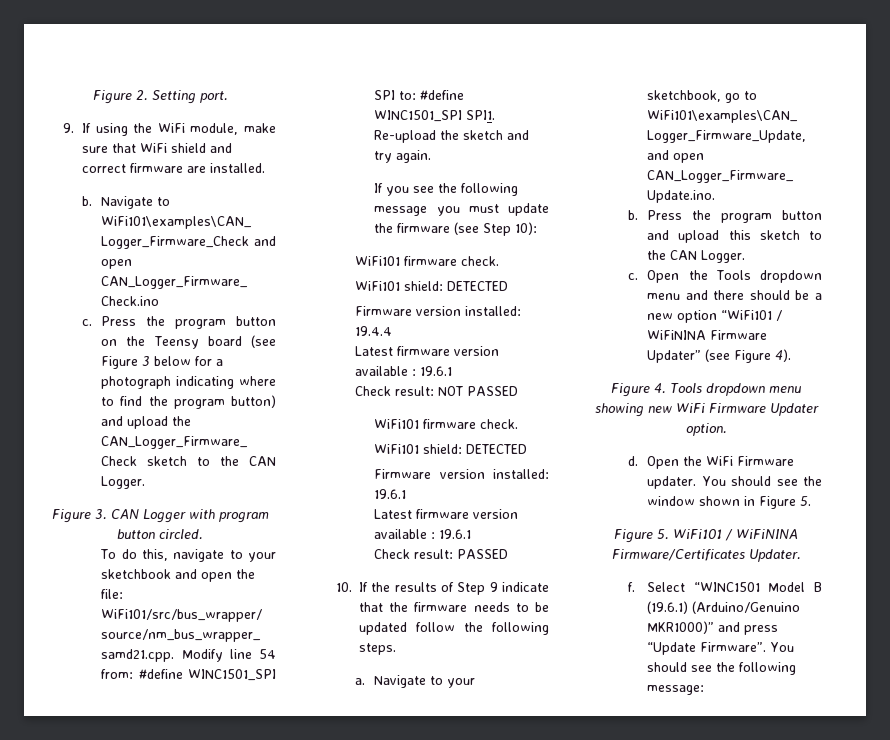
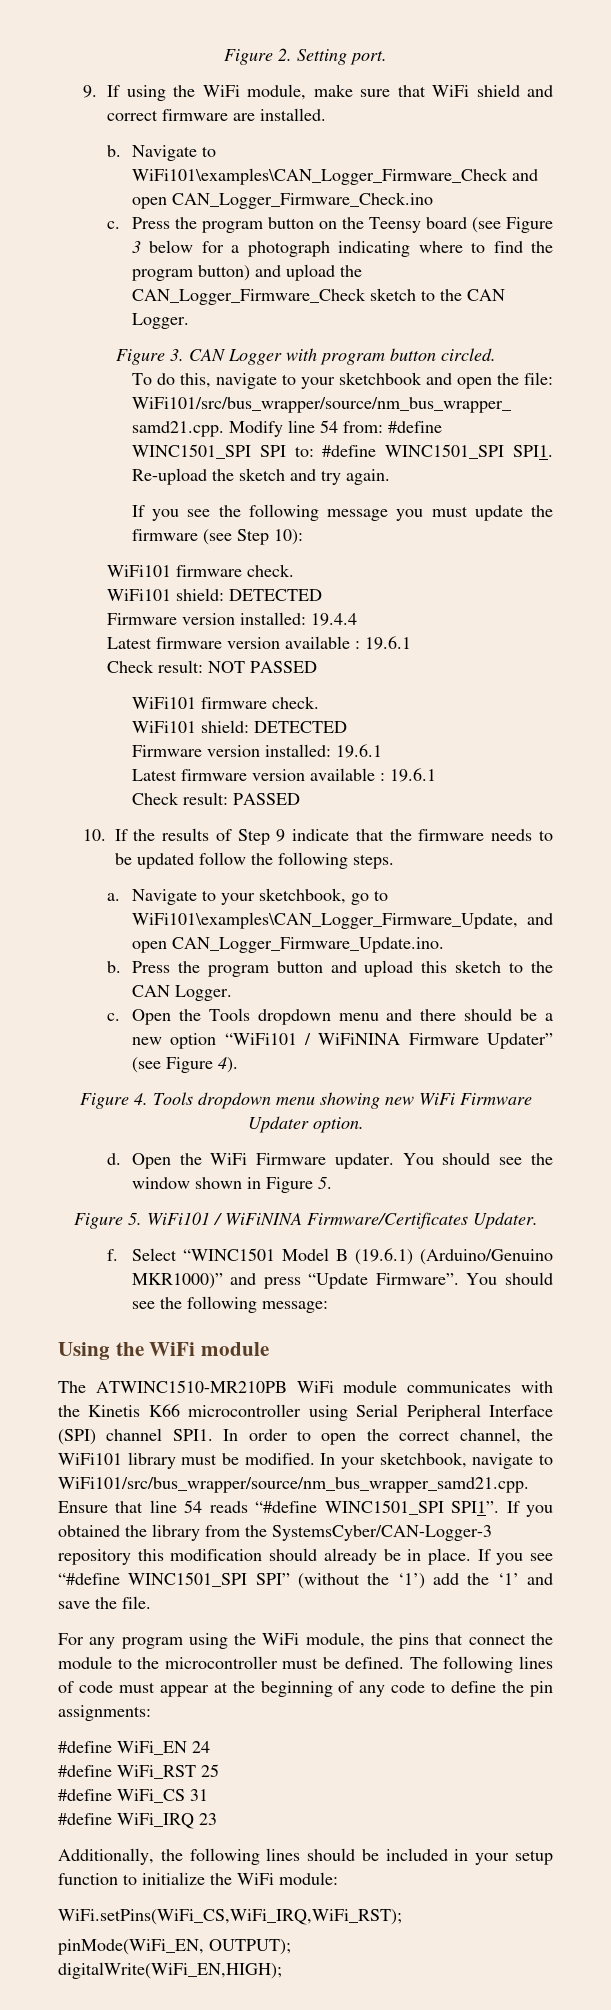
+ Using the WiFi module
+ The ATWINC1510-MR210PB WiFi module communicates with the Kinetis K66 microcontroller using Serial Peripheral Interface (SPI) channel SPI1. In order to open the correct channel, the WiFi101 library must be modified. In your sketchbook, navigate to WiFi101/src/bus_wrapper/source/nm_bus_wrapper_samd21.cpp. Ensure that line 54 reads “#define WINC1501_SPI SPI1”. If you obtained the library from the SystemsCyber/CAN-Logger-3 repository this modification should already be in place. If you see “#define WINC1501_SPI SPI” (without the ‘1’) add the ‘1’ and save the file.
+ For any program using the WiFi module, the pins that connect the module to the microcontroller must be defined. The following lines of code must appear at the beginning of any code to define the pin assignments:
+ #define WiFi_EN 24
+ #define WiFi_RST 25
+ #define WiFi_CS 31
+ #define WiFi_IRQ 23
+ Additionally, the following lines should be included in your setup function to initialize the WiFi module:
+ WiFi.setPins(WiFi_CS,WiFi_IRQ,WiFi_RST);
+ pinMode(WiFi_EN, OUTPUT);
+ digitalWrite(WiFi_EN,HIGH);

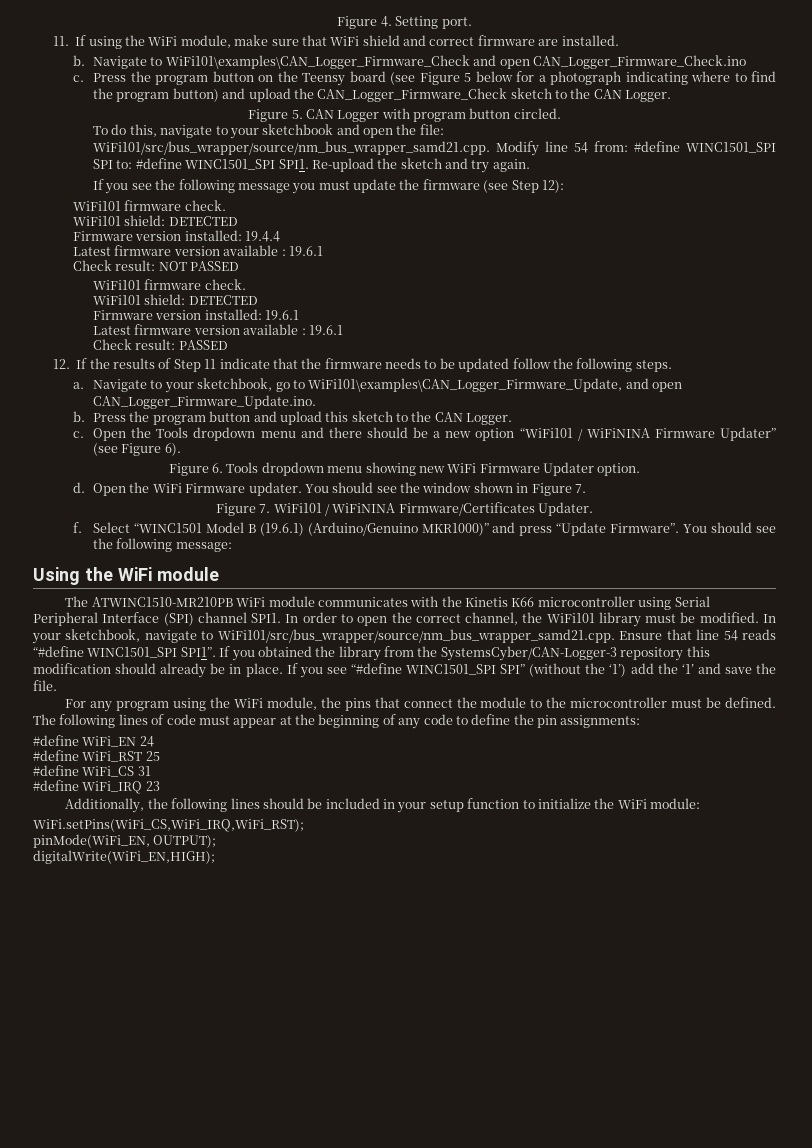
- Figure 2. Setting port.
+ Figure 4. Setting port.
- 9. If using the WiFi module, make sure that WiFi shield and correct firmware are installed.
+ 11. If using the WiFi module, make sure that WiFi shield and correct firmware are installed.
- Press the program button on the Teensy board (see Figure 3 below for a photograph indicating where to find the program button) and upload the CAN_Logger_Firmware_Check sketch to the CAN Logger.
+ Press the program button on the Teensy board (see Figure 5 below for a photograph indicating where to find the program button) and upload the CAN_Logger_Firmware_Check sketch to the CAN Logger.
- Figure 3. CAN Logger with program button circled.
+ Figure 5. CAN Logger with program button circled.
- If you see the following message you must update the firmware (see Step 10):
+ If you see the following message you must update the firmware (see Step 12):
- 10. If the results of Step 9 indicate that the firmware needs to be updated follow the following steps.
+ 12. If the results of Step 11 indicate that the firmware needs to be updated follow the following steps.
- Open the Tools dropdown menu and there should be a new option “WiFi101 / WiFiNINA Firmware Updater” (see Figure 4).
- Figure 4. Tools dropdown menu showing new WiFi Firmware Updater option.
+ Open the Tools dropdown menu and there should be a new option “WiFi101 / WiFiNINA Firmware Updater” (see Figure 6).
+ Figure 6. Tools dropdown menu showing new WiFi Firmware Updater option.
- You should see the window shown in Figure 5.
- Figure 5. WiFi101 / WiFiNINA Firmware/Certificates Updater.
+ You should see the window shown in Figure 7.
+ Figure 7. WiFi101 / WiFiNINA Firmware/Certificates Updater.

